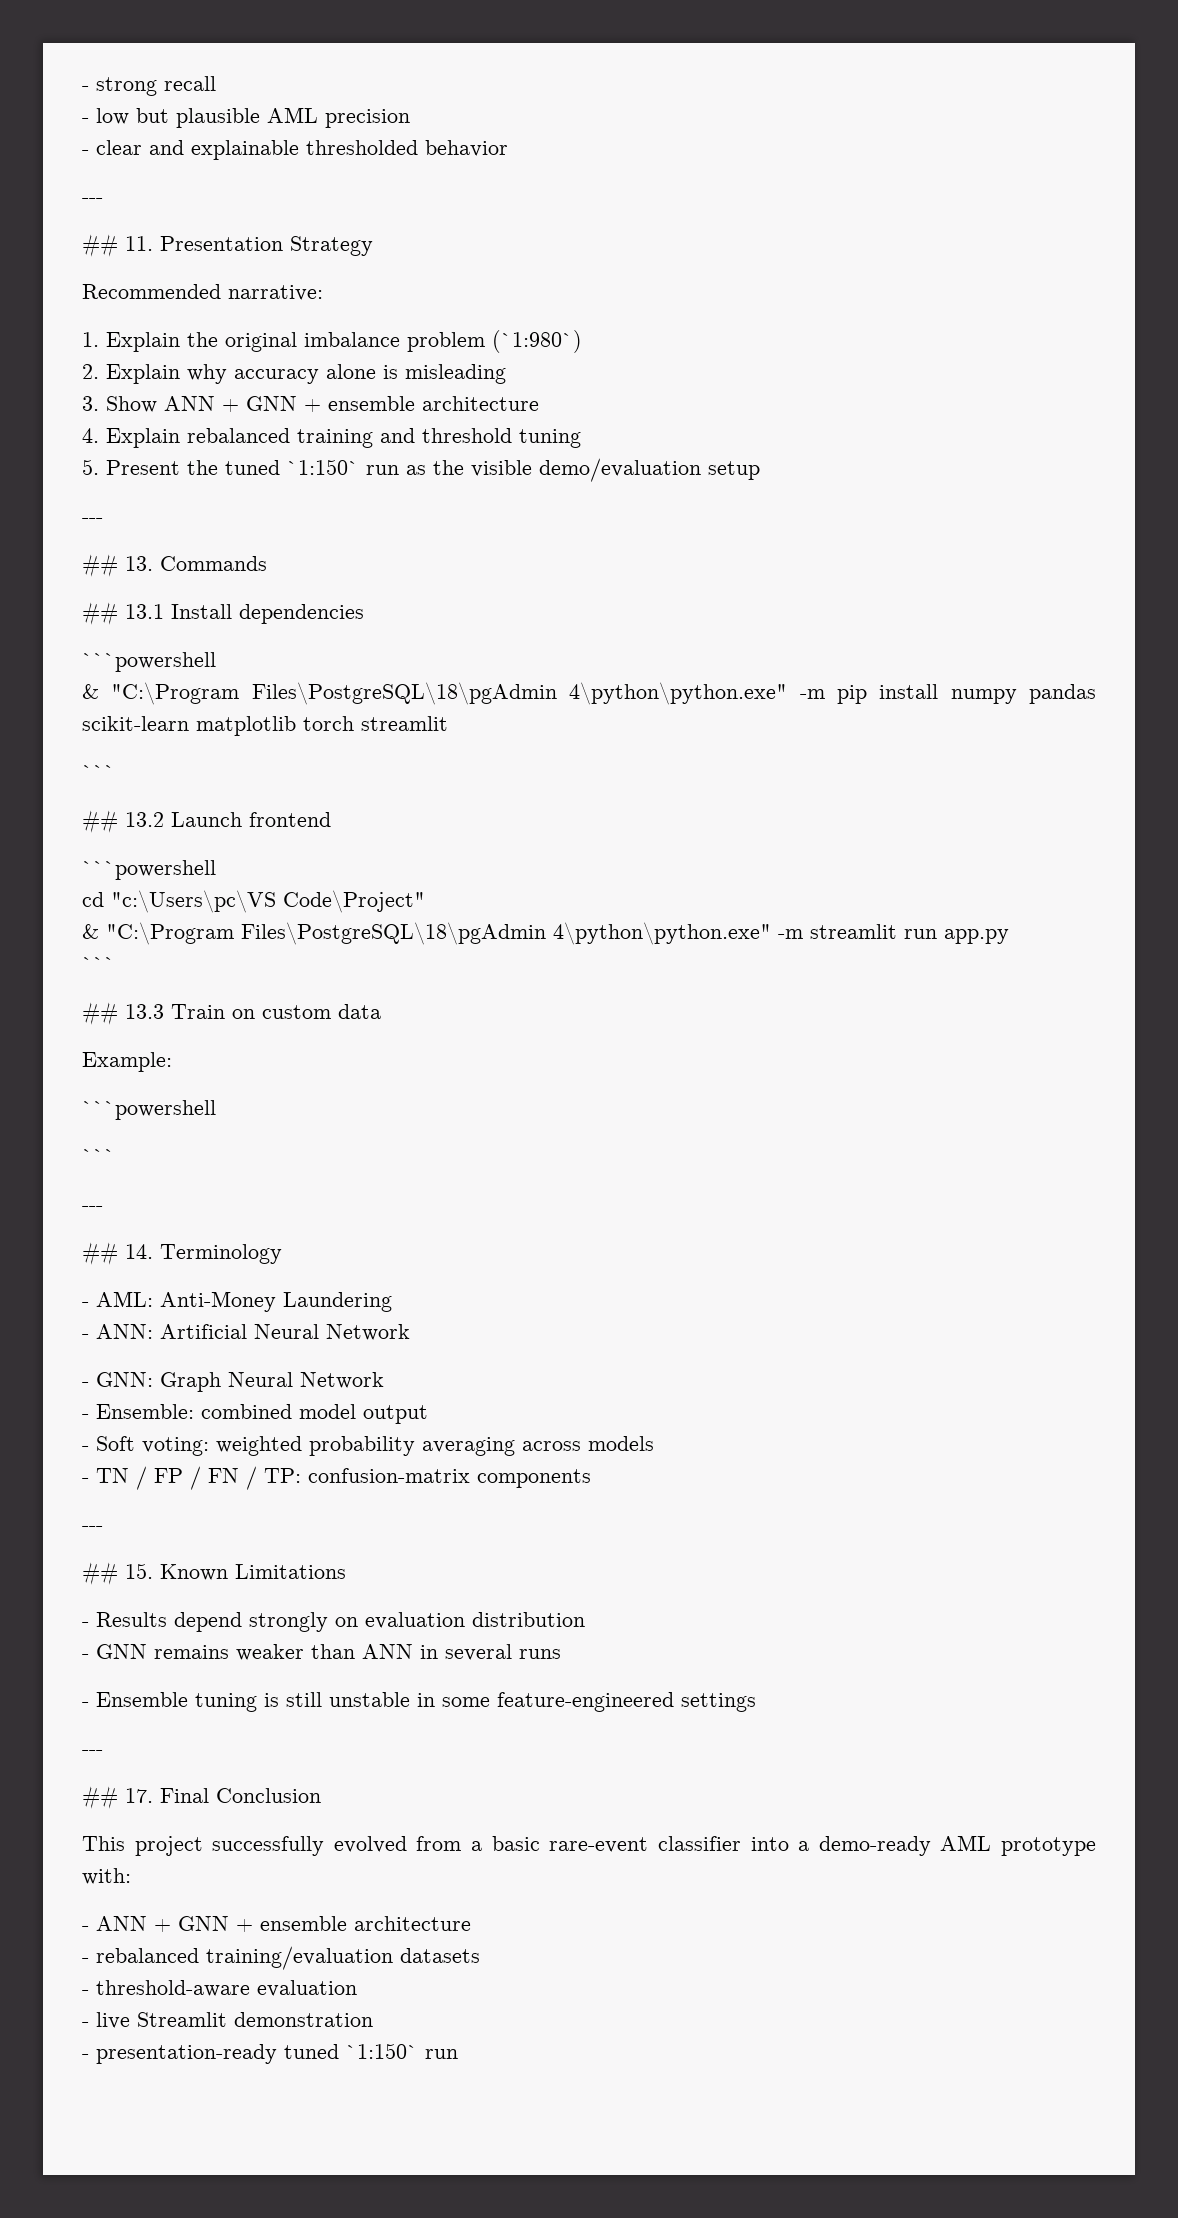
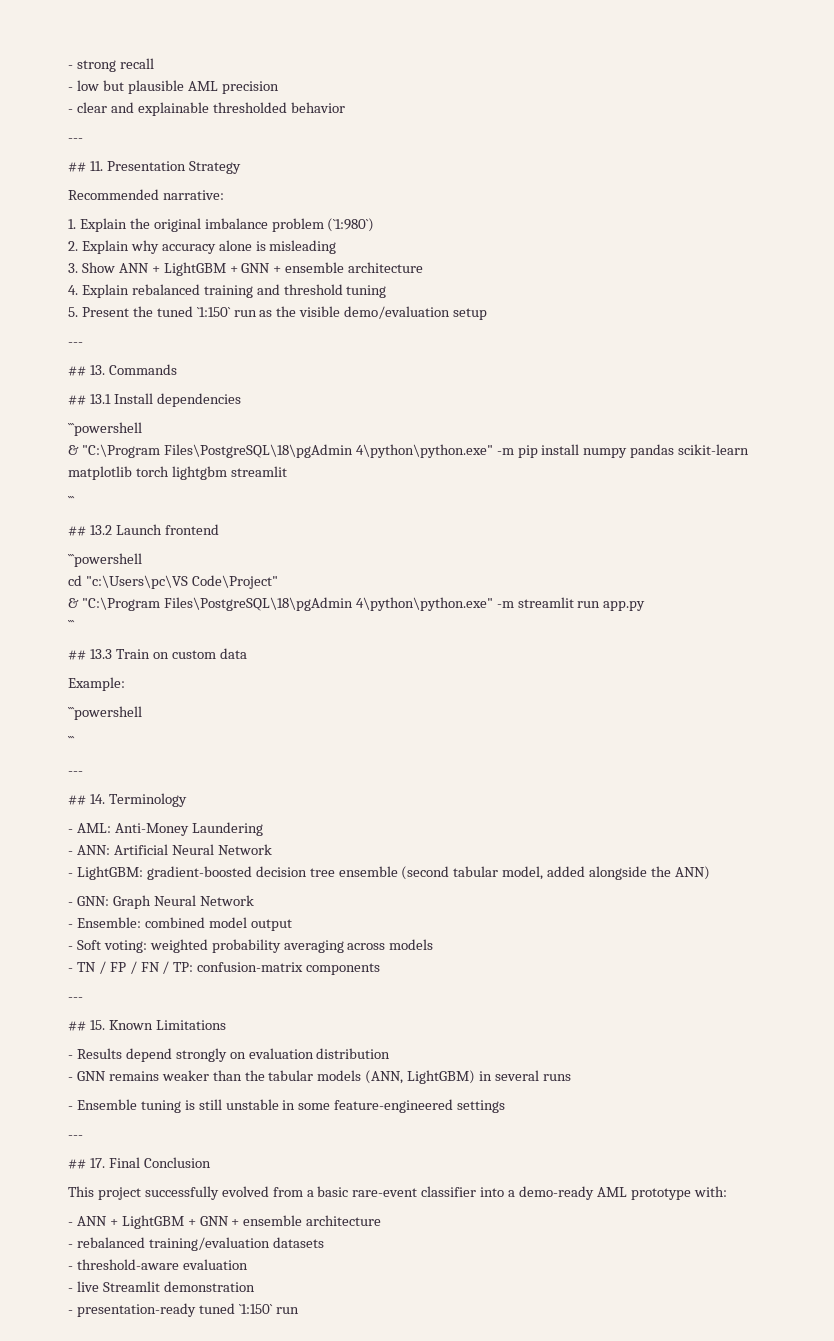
- 3. Show ANN + GNN + ensemble architecture
+ 3. Show ANN + LightGBM + GNN + ensemble architecture
- & "C:\Program Files\PostgreSQL\18\pgAdmin 4\python\python.exe" -m pip install numpy pandas scikit-learn matplotlib torch streamlit
+ & "C:\Program Files\PostgreSQL\18\pgAdmin 4\python\python.exe" -m pip install numpy pandas scikit-learn matplotlib torch lightgbm streamlit
+ - LightGBM: gradient-boosted decision tree ensemble (second tabular model, added alongside the ANN)
- - GNN remains weaker than ANN in several runs
+ - GNN remains weaker than the tabular models (ANN, LightGBM) in several runs
- - ANN + GNN + ensemble architecture
+ - ANN + LightGBM + GNN + ensemble architecture

